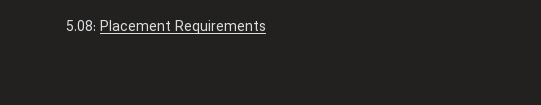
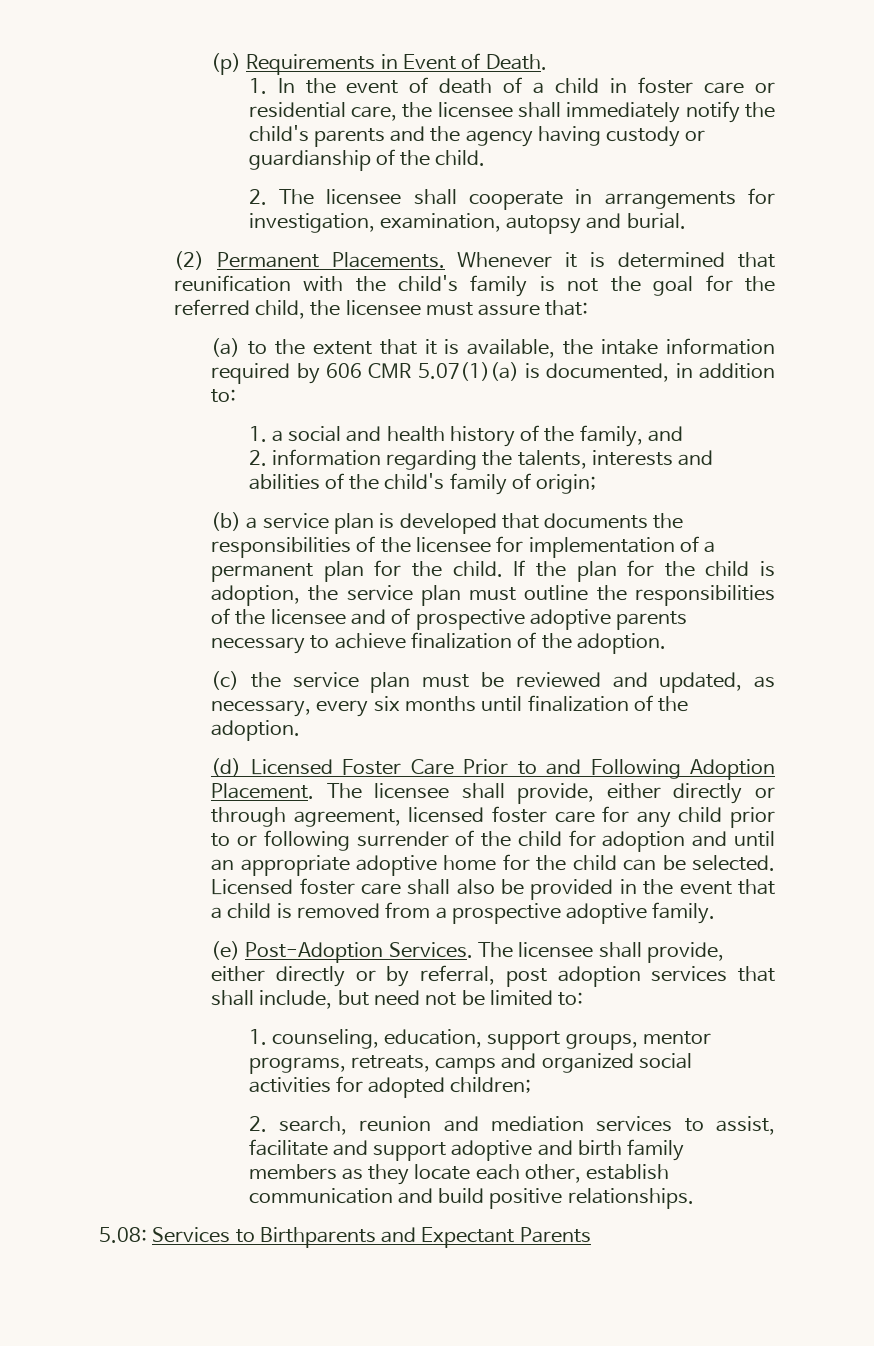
- 5.08: Placement Requirements
+ (p) Requirements in Event of Death.
+ 1. In the event of death of a child in foster care or residential care, the licensee shall immediately notify the child's parents and the agency having custody or guardianship of the child.
+ 2. The licensee shall cooperate in arrangements for investigation, examination, autopsy and burial.
+ (2) Permanent Placements. Whenever it is determined that reunification with the child's family is not the goal for the referred child, the licensee must assure that:
+ (a) to the extent that it is available, the intake information required by 606 CMR 5.07(1)(a) is documented, in addition to:
+ 1. a social and health history of the family, and
+ 2. information regarding the talents, interests and abilities of the child's family of origin;
+ (b) a service plan is developed that documents the responsibilities of the licensee for implementation of a permanent plan for the child. If the plan for the child is adoption, the service plan must outline the responsibilities of the licensee and of prospective adoptive parents necessary to achieve finalization of the adoption.
+ (c) the service plan must be reviewed and updated, as necessary, every six months until finalization of the adoption.
+ (d) Licensed Foster Care Prior to and Following Adoption Placement. The licensee shall provide, either directly or through agreement, licensed foster care for any child prior to or following surrender of the child for adoption and until an appropriate adoptive home for the child can be selected. Licensed foster care shall also be provided in the event that a child is removed from a prospective adoptive family.
+ (e) Post-Adoption Services. The licensee shall provide, either directly or by referral, post adoption services that shall include, but need not be limited to:
+ 1. counseling, education, support groups, mentor programs, retreats, camps and organized social activities for adopted children;
+ 2. search, reunion and mediation services to assist, facilitate and support adoptive and birth family members as they locate each other, establish communication and build positive relationships.
+ 5.08: Services to Birthparents and Expectant Parents

